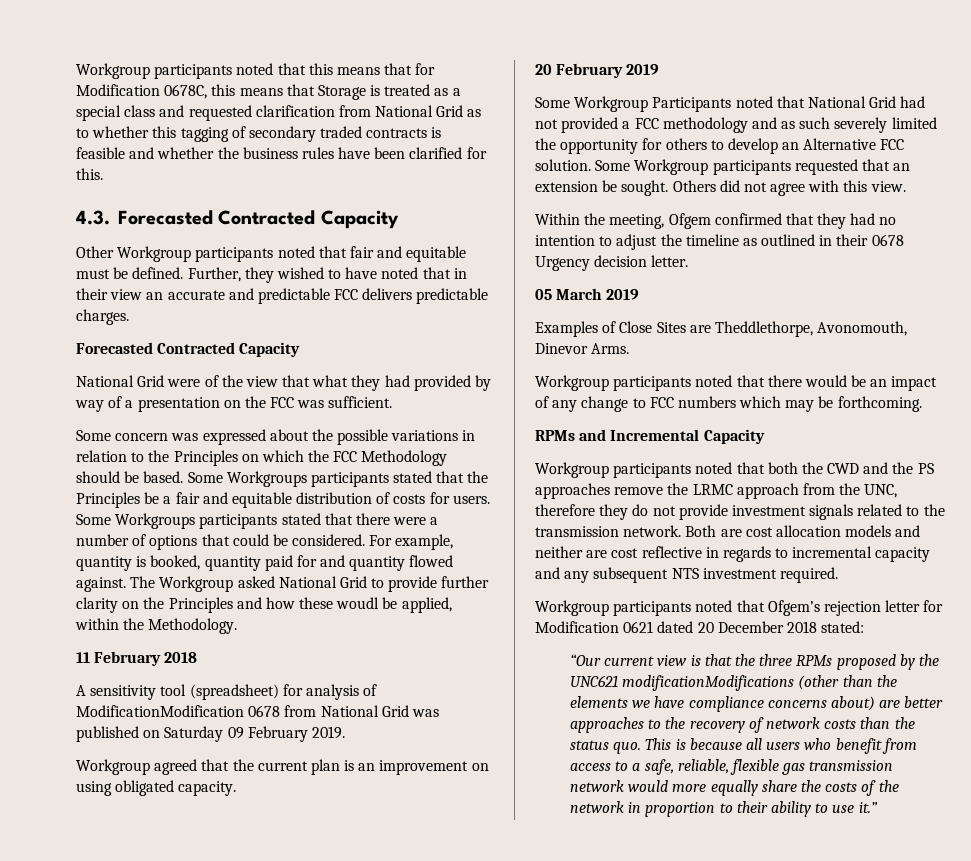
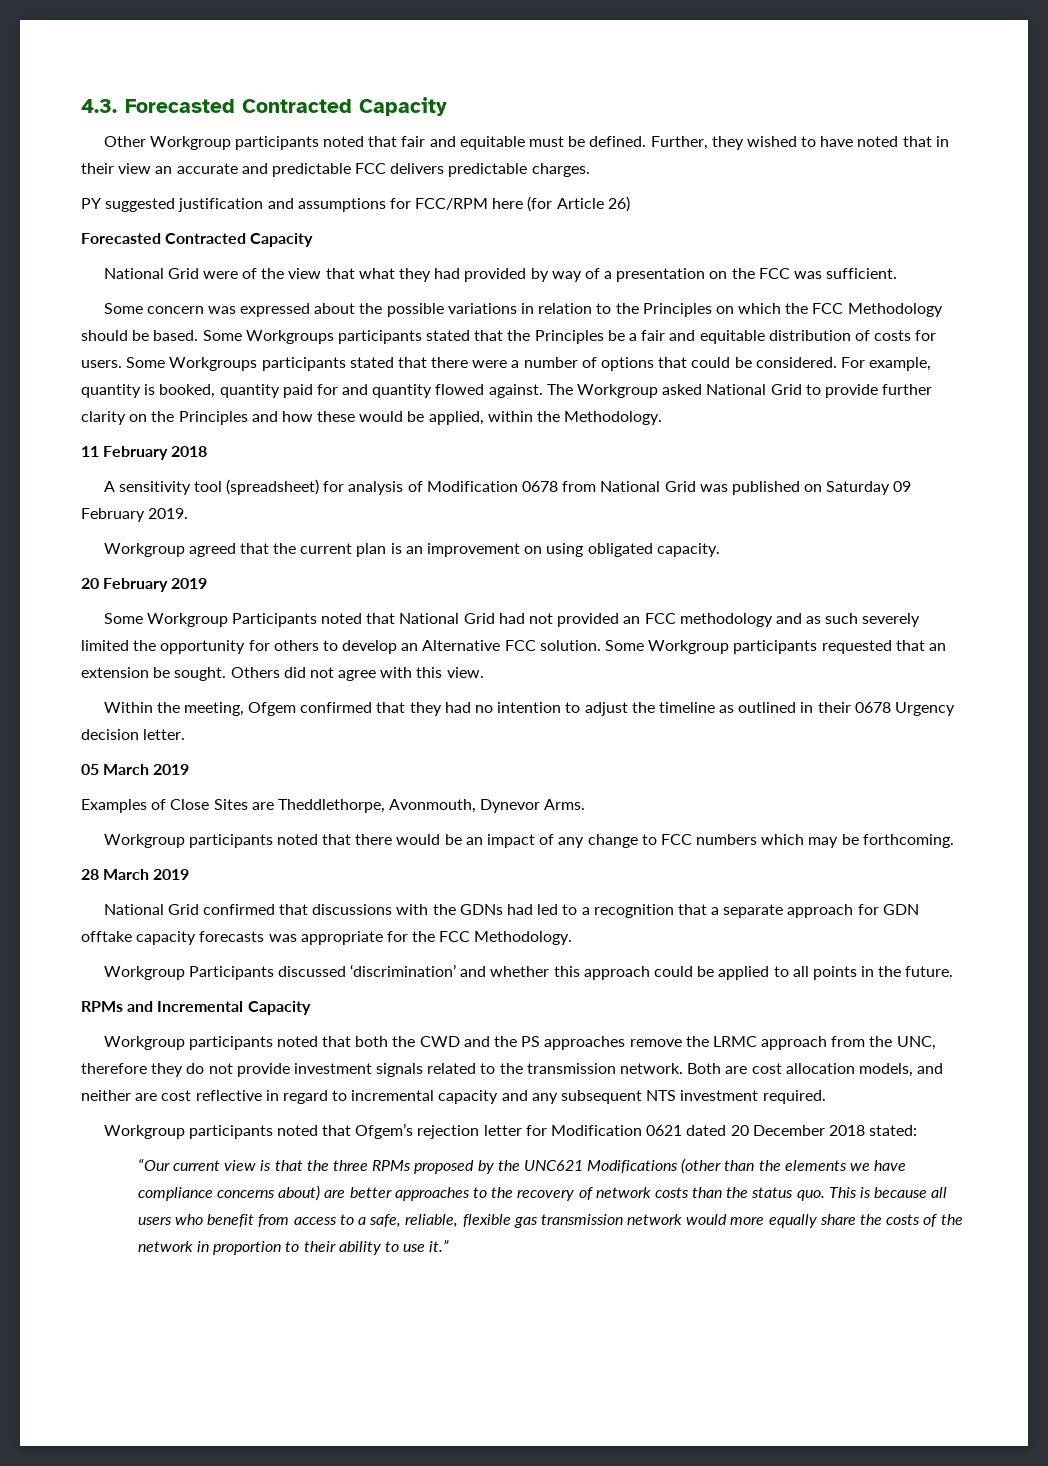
- Workgroup participants noted that this means that for Modification 0678C, this means that Storage is treated as a special class and requested clarification from National Grid as to whether this tagging of secondary traded contracts is feasible and whether the business rules have been clarified for this.
+ PY suggested justification and assumptions for FCC/RPM here (for Article 26)
- The Workgroup asked National Grid to provide further clarity on the Principles and how these woudl be applied, within the Methodology.
+ The Workgroup asked National Grid to provide further clarity on the Principles and how these would be applied, within the Methodology.
- A sensitivity tool (spreadsheet) for analysis of ModificationModification 0678 from National Grid was published on Saturday 09 February 2019.
+ A sensitivity tool (spreadsheet) for analysis of Modification 0678 from National Grid was published on Saturday 09 February 2019.
- Some Workgroup Participants noted that National Grid had not provided a FCC methodology and as such severely limited the opportunity for others to develop an Alternative FCC solution.
+ Some Workgroup Participants noted that National Grid had not provided an FCC methodology and as such severely limited the opportunity for others to develop an Alternative FCC solution.
- Examples of Close Sites are Theddlethorpe, Avonomouth, Dinevor Arms.
+ Examples of Close Sites are Theddlethorpe, Avonmouth, Dynevor Arms.
+ 28 March 2019
+ National Grid confirmed that discussions with the GDNs had led to a recognition that a separate approach for GDN offtake capacity forecasts was appropriate for the FCC Methodology.
+ Workgroup Participants discussed ‘discrimination’ and whether this approach could be applied to all points in the future.
- Both are cost allocation models and neither are cost reflective in regards to incremental capacity and any subsequent NTS investment required.
+ Both are cost allocation models, and neither are cost reflective in regard to incremental capacity and any subsequent NTS investment required.
- “Our current view is that the three RPMs proposed by the UNC621 modificationModifications (other than the elements we have compliance concerns about) are better approaches to the recovery of network costs than the status quo.
+ “Our current view is that the three RPMs proposed by the UNC621 Modifications (other than the elements we have compliance concerns about) are better approaches to the recovery of network costs than the status quo.

